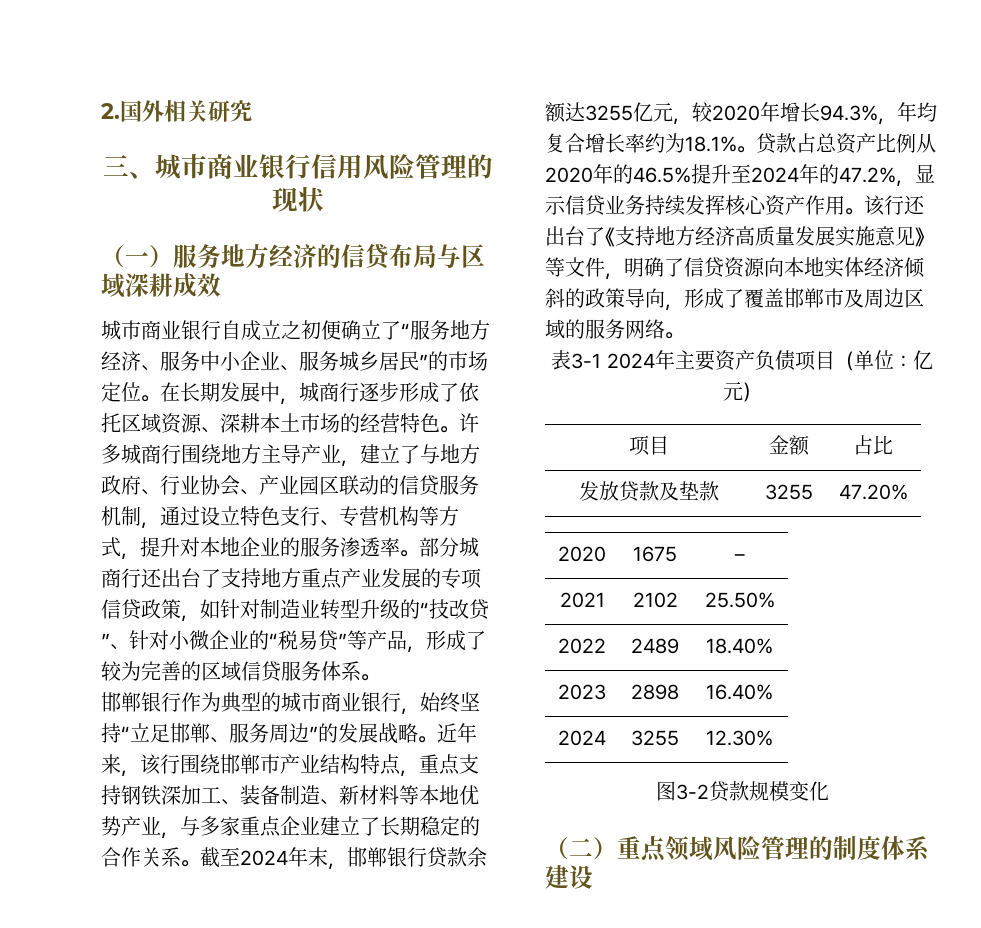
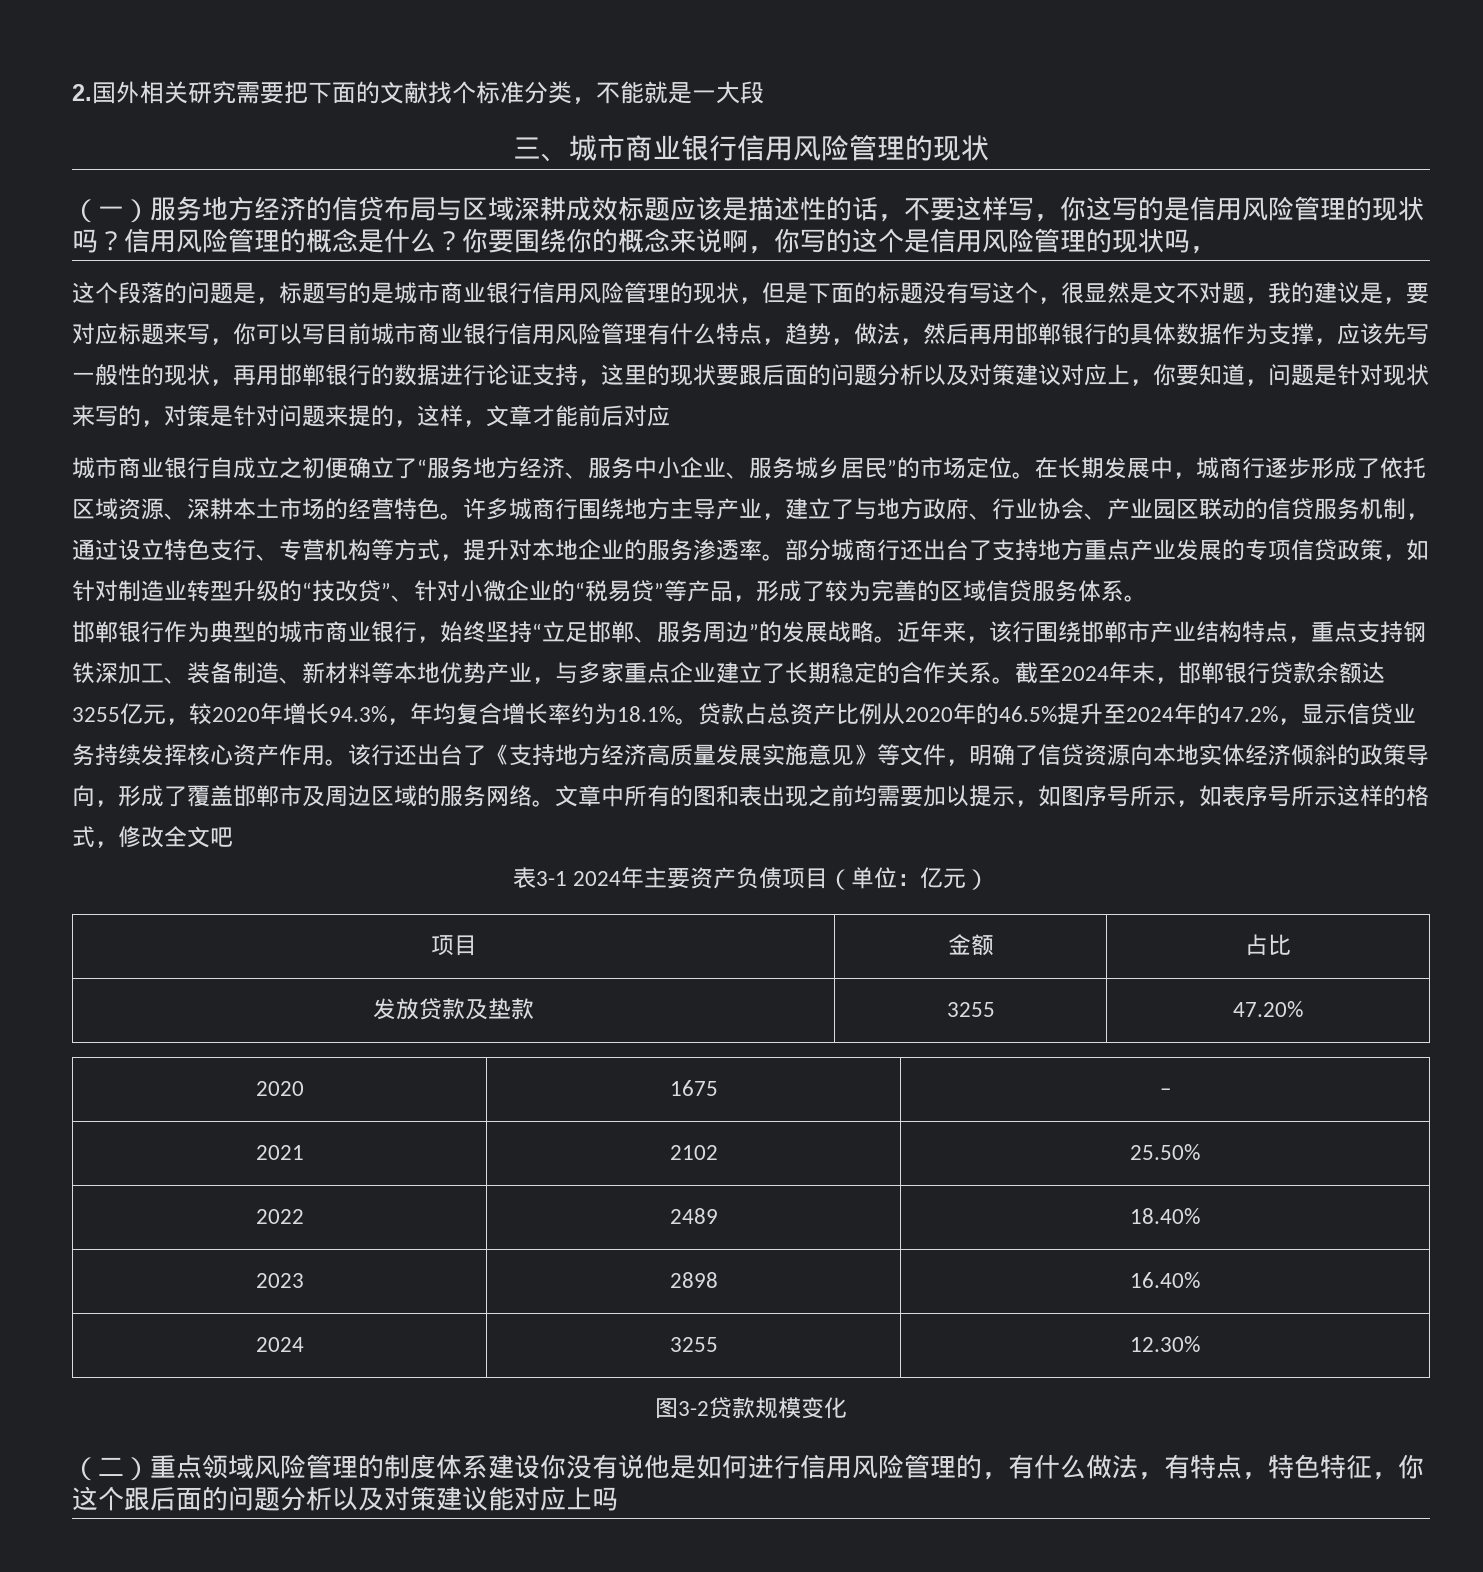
- 2.国外相关研究
+ 2.国外相关研究需要把下面的文献找个标准分类，不能就是一大段
- （一）服务地方经济的信贷布局与区域深耕成效
+ （一）服务地方经济的信贷布局与区域深耕成效标题应该是描述性的话，不要这样写，你这写的是信用风险管理的现状吗？信用风险管理的概念是什么？你要围绕你的概念来说啊，你写的这个是信用风险管理的现状吗，
+ 这个段落的问题是，标题写的是城市商业银行信用风险管理的现状，但是下面的标题没有写这个，很显然是文不对题，我的建议是，要对应标题来写，你可以写目前城市商业银行信用风险管理有什么特点，趋势，做法，然后再用邯郸银行的具体数据作为支撑，应该先写一般性的现状，再用邯郸银行的数据进行论证支持，这里的现状要跟后面的问题分析以及对策建议对应上，你要知道，问题是针对现状来写的，对策是针对问题来提的，这样，文章才能前后对应
+ 文章中所有的图和表出现之前均需要加以提示，如图序号所示，如表序号所示这样的格式，修改全文吧
- （二）重点领域风险管理的制度体系建设
+ （二）重点领域风险管理的制度体系建设你没有说他是如何进行信用风险管理的，有什么做法，有特点，特色特征，你这个跟后面的问题分析以及对策建议能对应上吗

